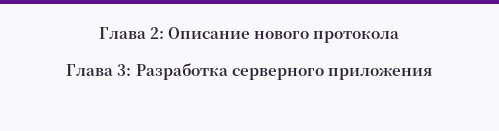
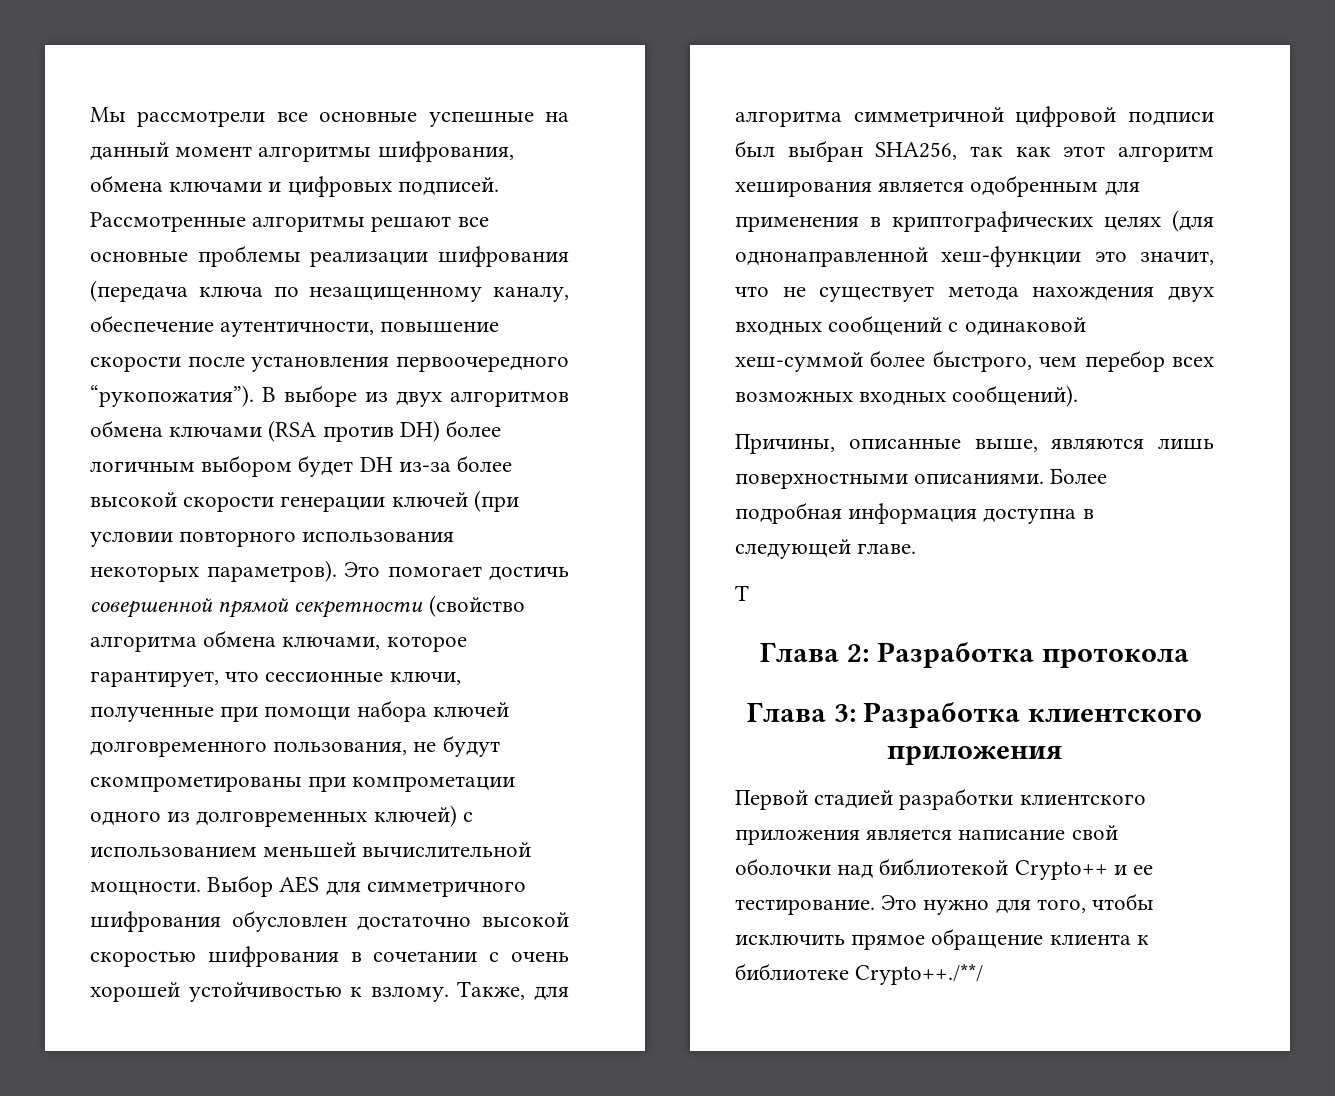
- Глава 2: Описание нового протокола
+ Мы рассмотрели все основные успешные на данный момент алгоритмы шифрования, обмена ключами и цифровых подписей. Рассмотренные алгоритмы решают все основные проблемы реализации шифрования (передача ключа по незащищенному каналу, обеспечение аутентичности, повышение скорости после установления первоочередного “рукопожатия”). В выборе из двух алгоритмов обмена ключами (RSA против DH) более логичным выбором будет DH из-за более высокой скорости генерации ключей (при условии повторного использования некоторых параметров). Это помогает достичь совершенной прямой секретности (свойство алгоритма обмена ключами, которое гарантирует, что сессионные ключи, полученные при помощи набора ключей долговременного пользования, не будут скомпрометированы при компрометации одного из долговременных ключей) с использованием меньшей вычислительной мощности. Выбор AES для симметричного шифрования обусловлен достаточно высокой скоростью шифрования в сочетании с очень хорошей устойчивостью к взлому. Также, для алгоритма симметричной цифровой подписи был выбран SHA256, так как этот алгоритм хеширования является одобренным для применения в криптографических целях (для однонаправленной хеш-функции это значит, что не существует метода нахождения двух входных сообщений с одинаковой хеш-суммой более быстрого, чем перебор всех возможных входных сообщений).
+ Причины, описанные выше, являются лишь поверхностными описаниями. Более подробная информация доступна в следующей главе.
+ Т
+ Глава 2: Разработка протокола
- Глава 3: Разработка серверного приложения
+ Глава 3: Разработка клиентского приложения
+ Первой стадией разработки клиентского приложения является написание свой оболочки над библиотекой Crypto++ и ее тестирование. Это нужно для того, чтобы исключить прямое обращение клиента к библиотеке Crypto++./**/

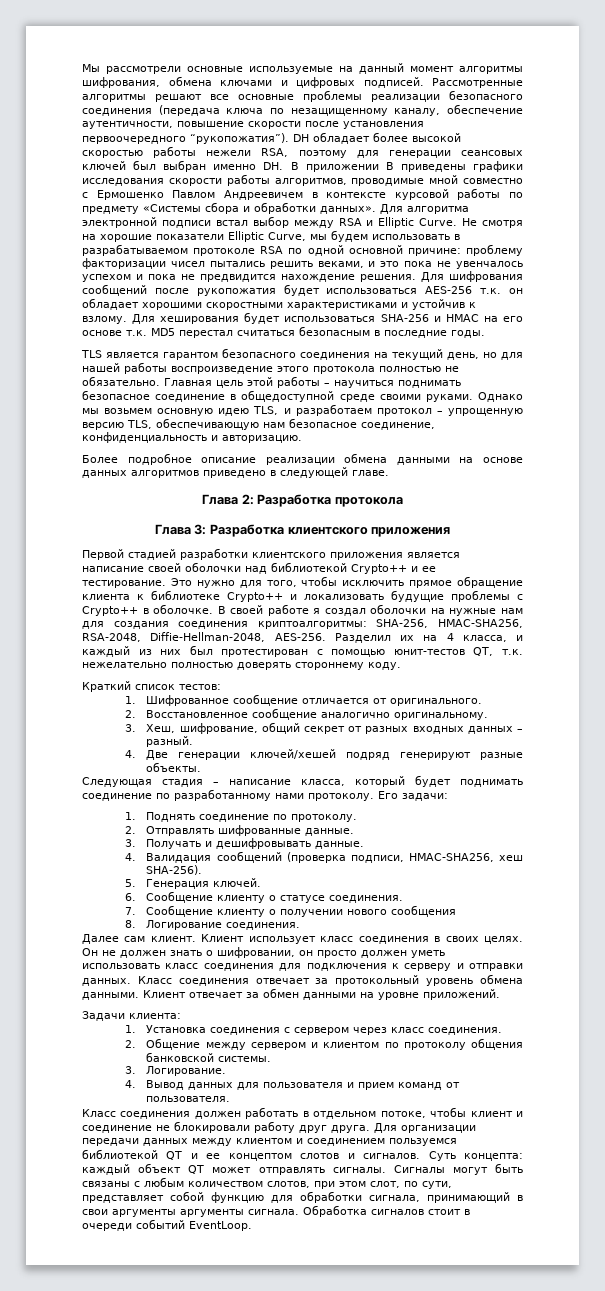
- Мы рассмотрели все основные успешные на данный момент алгоритмы шифрования, обмена ключами и цифровых подписей.
+ Мы рассмотрели основные используемые на данный момент алгоритмы шифрования, обмена ключами и цифровых подписей.
- Рассмотренные алгоритмы решают все основные проблемы реализации шифрования (передача ключа по незащищенному каналу, обеспечение аутентичности, повышение скорости после установления первоочередного “рукопожатия”).
+ Рассмотренные алгоритмы решают все основные проблемы реализации безопасного соединения (передача ключа по незащищенному каналу, обеспечение аутентичности, повышение скорости после установления первоочередного “рукопожатия”).
- В выборе из двух алгоритмов обмена ключами (RSA против DH) более логичным выбором будет DH из-за более высокой скорости генерации ключей (при условии повторного использования некоторых параметров). Это помогает достичь совершенной прямой секретности (свойство алгоритма обмена ключами, которое гарантирует, что сессионные ключи, полученные при помощи набора ключей долговременного пользования, не будут скомпрометированы при компрометации одного из долговременных ключей) с использованием меньшей вычислительной мощности. Выбор AES для симметричного шифрования обусловлен достаточно высокой скоростью шифрования в сочетании с очень хорошей устойчивостью к взлому. Также, для алгоритма симметричной цифровой подписи был выбран SHA256, так как этот алгоритм хеширования является одобренным для применения в криптографических целях (для однонаправленной хеш-функции это значит, что не существует метода нахождения двух входных сообщений с одинаковой хеш-суммой более быстрого, чем перебор всех возможных входных сообщений).
- Причины, описанные выше, являются лишь поверхностными описаниями. Более подробная информация доступна в следующей главе.
+ DH обладает более высокой скоростью работы нежели RSA, поэтому для генерации сеансовых ключей был выбран именно DH. В приложении B приведены графики исследования скорости работы алгоритмов, проводимые мной совместно с Ермошенко Павлом Андреевичем в контексте курсовой работы по предмету «Системы сбора и обработки данных». Для алгоритма электронной подписи встал выбор между RSA и Elliptic Curve. Не смотря на хорошие показатели Elliptic Curve, мы будем использовать в разрабатываемом протоколе RSA по одной основной причине: проблему факторизации чисел пытались решить веками, и это пока не увенчалось успехом и пока не предвидится нахождение решения. Для шифрования сообщений после рукопожатия будет использоваться AES-256 т.к. он обладает хорошими скоростными характеристиками и устойчив к взлому. Для хеширования будет использоваться SHA-256 и HMAC на его основе т.к. MD5 перестал считаться безопасным в последние годы.
+ TLS является гарантом безопасного соединения на текущий день, но для нашей работы воспроизведение этого протокола полностью не обязательно. Главная цель этой работы – научиться поднимать безопасное соединение в общедоступной среде своими руками. Однако мы возьмем основную идею TLS, и разработаем протокол – упрощенную версию TLS, обеспечивающую нам безопасное соединение, конфиденциальность и авторизацию.
+ Более подробное описание реализации обмена данными на основе данных алгоритмов приведено в следующей главе.
- Т
- Первой стадией разработки клиентского приложения является написание свой оболочки над библиотекой Crypto++ и ее тестирование.
+ Первой стадией разработки клиентского приложения является написание своей оболочки над библиотекой Crypto++ и ее тестирование.
- Это нужно для того, чтобы исключить прямое обращение клиента к библиотеке Crypto++./**/
+ Это нужно для того, чтобы исключить прямое обращение клиента к библиотеке Crypto++ и локализовать будущие проблемы с Crypto++ в оболочке. В своей работе я создал оболочки на нужные нам для создания соединения криптоалгоритмы: SHA-256, HMAC-SHA256, RSA-2048, Diffie-Hellman-2048, AES-256. Разделил их на 4 класса, и каждый из них был протестирован с помощью юнит-тестов QT, т.к. нежелательно полностью доверять стороннему коду.
+ Краткий список тестов:
+ 1. Шифрованное сообщение отличается от оригинального.
+ 2. Восстановленное сообщение аналогично оригинальному.
+ 3. Хеш, шифрование, общий секрет от разных входных данных – разный.
+ 4. Две генерации ключей/хешей подряд генерируют разные объекты.
+ Следующая стадия – написание класса, который будет поднимать соединение по разработанному нами протоколу. Его задачи:
+ 1. Поднять соединение по протоколу.
+ 2. Отправлять шифрованные данные.
+ 3. Получать и дешифровывать данные.
+ 4. Валидация сообщений (проверка подписи, HMAC-SHA256, хеш SHA-256).
+ 5. Генерация ключей.
+ 6. Сообщение клиенту о статусе соединения.
+ 7. Сообщение клиенту о получении нового сообщения
+ 8. Логирование соединения.
+ Далее сам клиент. Клиент использует класс соединения в своих целях. Он не должен знать о шифровании, он просто должен уметь использовать класс соединения для подключения к серверу и отправки данных. Класс соединения отвечает за протокольный уровень обмена данными. Клиент отвечает за обмен данными на уровне приложений.
+ Задачи клиента:
+ 1. Установка соединения с сервером через класс соединения.
+ 2. Общение между сервером и клиентом по протоколу общения банковской системы.
+ 3. Логирование.
+ 4. Вывод данных для пользователя и прием команд от пользователя.
+ Класс соединения должен работать в отдельном потоке, чтобы клиент и соединение не блокировали работу друг друга. Для организации передачи данных между клиентом и соединением пользуемся библиотекой QT и ее концептом слотов и сигналов. Суть концепта: каждый объект QT может отправлять сигналы. Сигналы могут быть связаны с любым количеством слотов, при этом слот, по сути, представляет собой функцию для обработки сигнала, принимающий в свои аргументы аргументы сигнала. Обработка сигналов стоит в очереди событий EventLoop.

